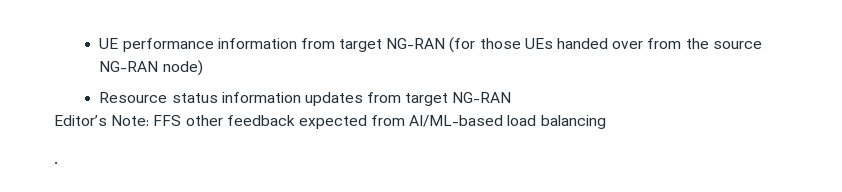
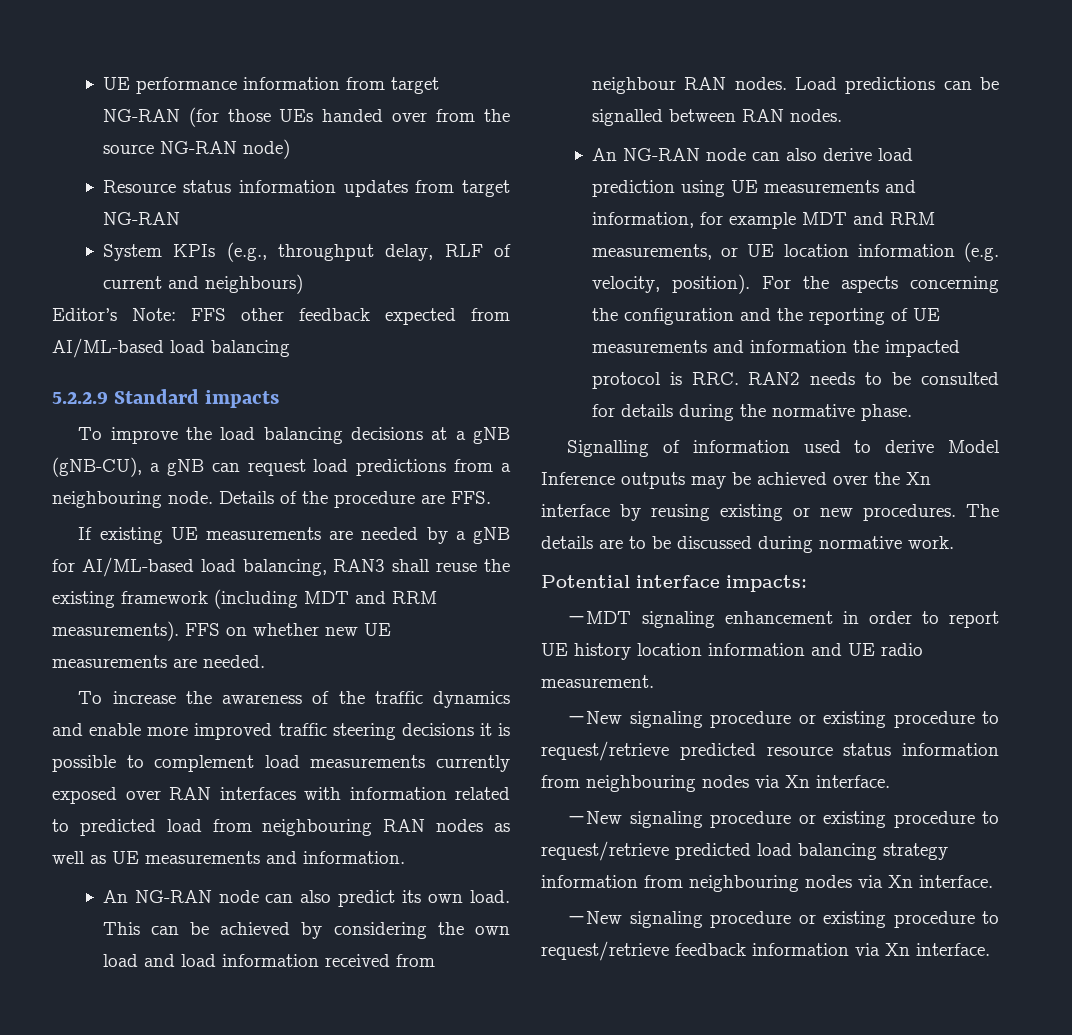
+ System KPIs (e.g., throughput delay, RLF of current and neighbours)
- .
+ 5.2.2.9 Standard impacts
+ To improve the load balancing decisions at a gNB (gNB-CU), a gNB can request load predictions from a neighbouring node. Details of the procedure are FFS.
+ If existing UE measurements are needed by a gNB for AI/ML-based load balancing, RAN3 shall reuse the existing framework (including MDT and RRM measurements). FFS on whether new UE measurements are needed.
+ To increase the awareness of the traffic dynamics and enable more improved traffic steering decisions it is possible to complement load measurements currently exposed over RAN interfaces with information related to predicted load from neighbouring RAN nodes as well as UE measurements and information.
+ An NG-RAN node can also predict its own load. This can be achieved by considering the own load and load information received from neighbour RAN nodes. Load predictions can be signalled between RAN nodes.
+ An NG-RAN node can also derive load prediction using UE measurements and information, for example MDT and RRM measurements, or UE location information (e.g. velocity, position). For the aspects concerning the configuration and the reporting of UE measurements and information the impacted protocol is RRC. RAN2 needs to be consulted for details during the normative phase.
+ Signalling of information used to derive Model Inference outputs may be achieved over the Xn interface by reusing existing or new procedures. The details are to be discussed during normative work.
+ Potential interface impacts:
+ －MDT signaling enhancement in order to report UE history location information and UE radio measurement.
+ －New signaling procedure or existing procedure to request/retrieve predicted resource status information from neighbouring nodes via Xn interface.
+ －New signaling procedure or existing procedure to request/retrieve predicted load balancing strategy information from neighbouring nodes via Xn interface.
+ －New signaling procedure or existing procedure to request/retrieve feedback information via Xn interface.

